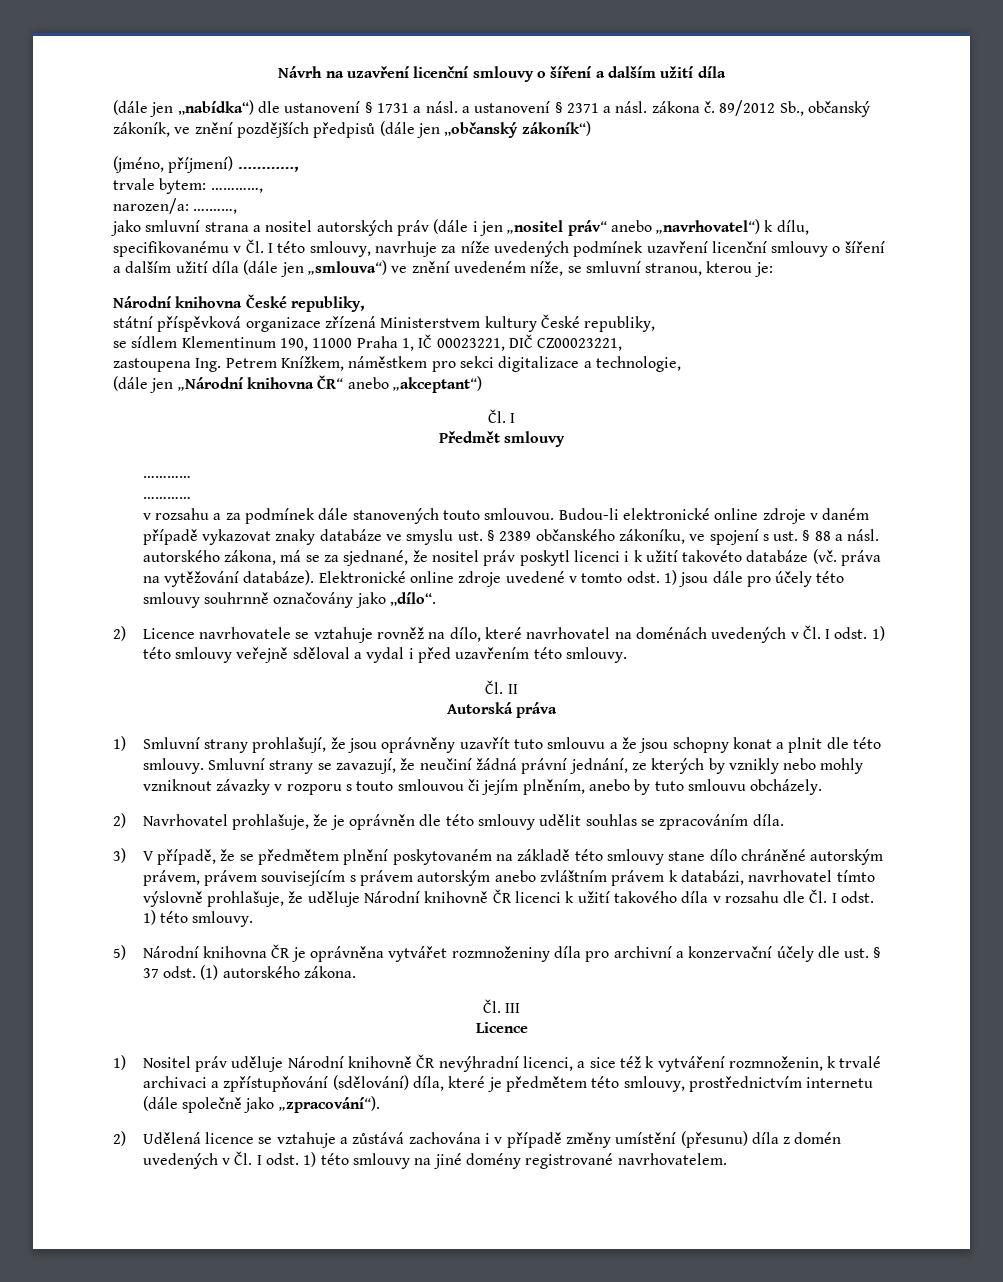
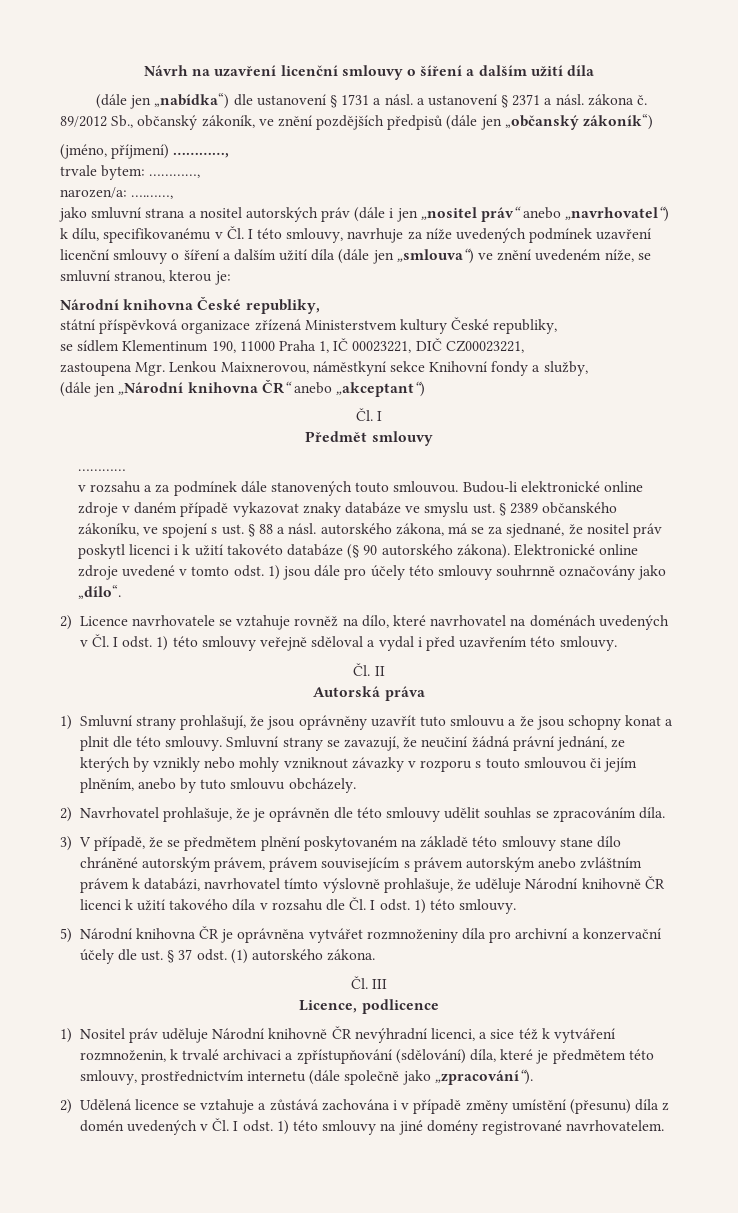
- zastoupena Ing. Petrem Knížkem, náměstkem pro sekci digitalizace a technologie,
+ zastoupena Mgr. Lenkou Maixnerovou, náměstkyní sekce Knihovní fondy a služby,
  Předmět smlouvy
- …………
- Budou-li elektronické online zdroje v daném případě vykazovat znaky databáze ve smyslu ust. § 2389 občanského zákoníku, ve spojení s ust. § 88 a násl. autorského zákona, má se za sjednané, že nositel práv poskytl licenci i k užití takovéto databáze (vč. práva na vytěžování databáze).
+ Budou-li elektronické online zdroje v daném případě vykazovat znaky databáze ve smyslu ust. § 2389 občanského zákoníku, ve spojení s ust. § 88 a násl. autorského zákona, má se za sjednané, že nositel práv poskytl licenci i k užití takovéto databáze (§ 90 autorského zákona).
  Čl. III
- Licence
+ Licence, podlicence

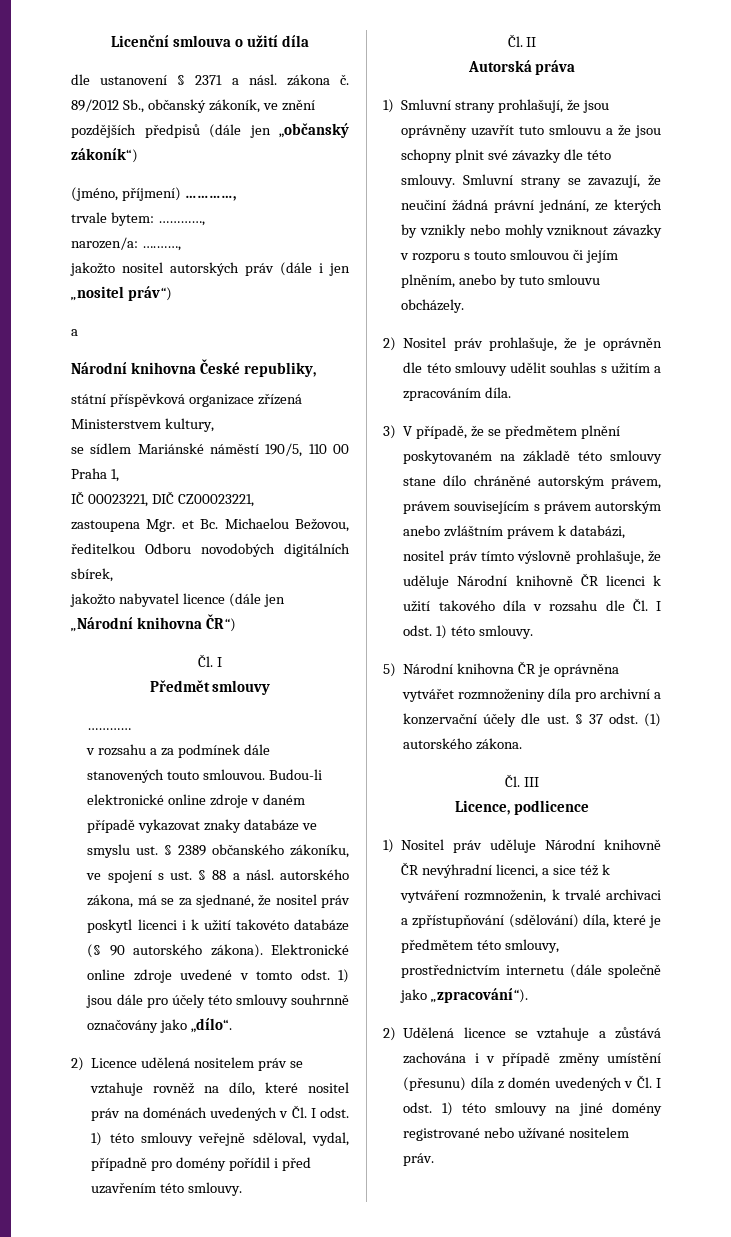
- Návrh na uzavření licenční smlouvy o šíření a dalším užití díla
- (dále jen „nabídka“) dle ustanovení § 1731 a násl. a ustanovení § 2371 a násl. zákona č.
+ Licenční smlouva o užití díla
+ dle ustanovení § 2371 a násl. zákona č.
- jako smluvní strana a nositel autorských práv (dále i jen „nositel práv“ anebo „navrhovatel“) k dílu, specifikovanému v Čl. I této smlouvy, navrhuje za níže uvedených podmínek uzavření licenční smlouvy o šíření a dalším užití díla (dále jen „smlouva“) ve znění uvedeném níže, se smluvní stranou, kterou je:
+ jakožto nositel autorských práv (dále i jen „nositel práv“)
+ a
- státní příspěvková organizace zřízená Ministerstvem kultury České republiky,
+ státní příspěvková organizace zřízená Ministerstvem kultury,
- se sídlem Klementinum 190, 11000 Praha 1, IČ 00023221, DIČ CZ00023221,
+ se sídlem Mariánské náměstí 190/5, 110 00 Praha 1,
+ IČ 00023221, DIČ CZ00023221,
- zastoupena Mgr. Lenkou Maixnerovou, náměstkyní sekce Knihovní fondy a služby,
- (dále jen „Národní knihovna ČR“ anebo „akceptant“)
+ zastoupena Mgr. et Bc. Michaelou Bežovou, ředitelkou Odboru novodobých digitálních sbírek,
+ jakožto nabyvatel licence (dále jen „Národní knihovna ČR“)
- 2) Licence navrhovatele se vztahuje rovněž na dílo, které navrhovatel na doménách uvedených v Čl. I odst. 1) této smlouvy veřejně sděloval a vydal i před uzavřením této smlouvy.
+ 2) Licence udělená nositelem práv se vztahuje rovněž na dílo, které nositel práv na doménách uvedených v Čl. I odst. 1) této smlouvy veřejně sděloval, vydal, případně pro domény pořídil i před uzavřením této smlouvy.
- 1) Smluvní strany prohlašují, že jsou oprávněny uzavřít tuto smlouvu a že jsou schopny konat a plnit dle této smlouvy.
+ 1) Smluvní strany prohlašují, že jsou oprávněny uzavřít tuto smlouvu a že jsou schopny plnit své závazky dle této smlouvy.
- 2) Navrhovatel prohlašuje, že je oprávněn dle této smlouvy udělit souhlas se zpracováním díla.
+ 2) Nositel práv prohlašuje, že je oprávněn dle této smlouvy udělit souhlas s užitím a zpracováním díla.
- 3) V případě, že se předmětem plnění poskytovaném na základě této smlouvy stane dílo chráněné autorským právem, právem souvisejícím s právem autorským anebo zvláštním právem k databázi, navrhovatel tímto výslovně prohlašuje, že uděluje Národní knihovně ČR licenci k užití takového díla v rozsahu dle Čl. I odst. 1) této smlouvy.
+ 3) V případě, že se předmětem plnění poskytovaném na základě této smlouvy stane dílo chráněné autorským právem, právem souvisejícím s právem autorským anebo zvláštním právem k databázi, nositel práv tímto výslovně prohlašuje, že uděluje Národní knihovně ČR licenci k užití takového díla v rozsahu dle Čl. I odst. 1) této smlouvy.
- 2) Udělená licence se vztahuje a zůstává zachována i v případě změny umístění (přesunu) díla z domén uvedených v Čl. I odst. 1) této smlouvy na jiné domény registrované navrhovatelem.
+ 2) Udělená licence se vztahuje a zůstává zachována i v případě změny umístění (přesunu) díla z domén uvedených v Čl. I odst. 1) této smlouvy na jiné domény registrované nebo užívané nositelem práv.

